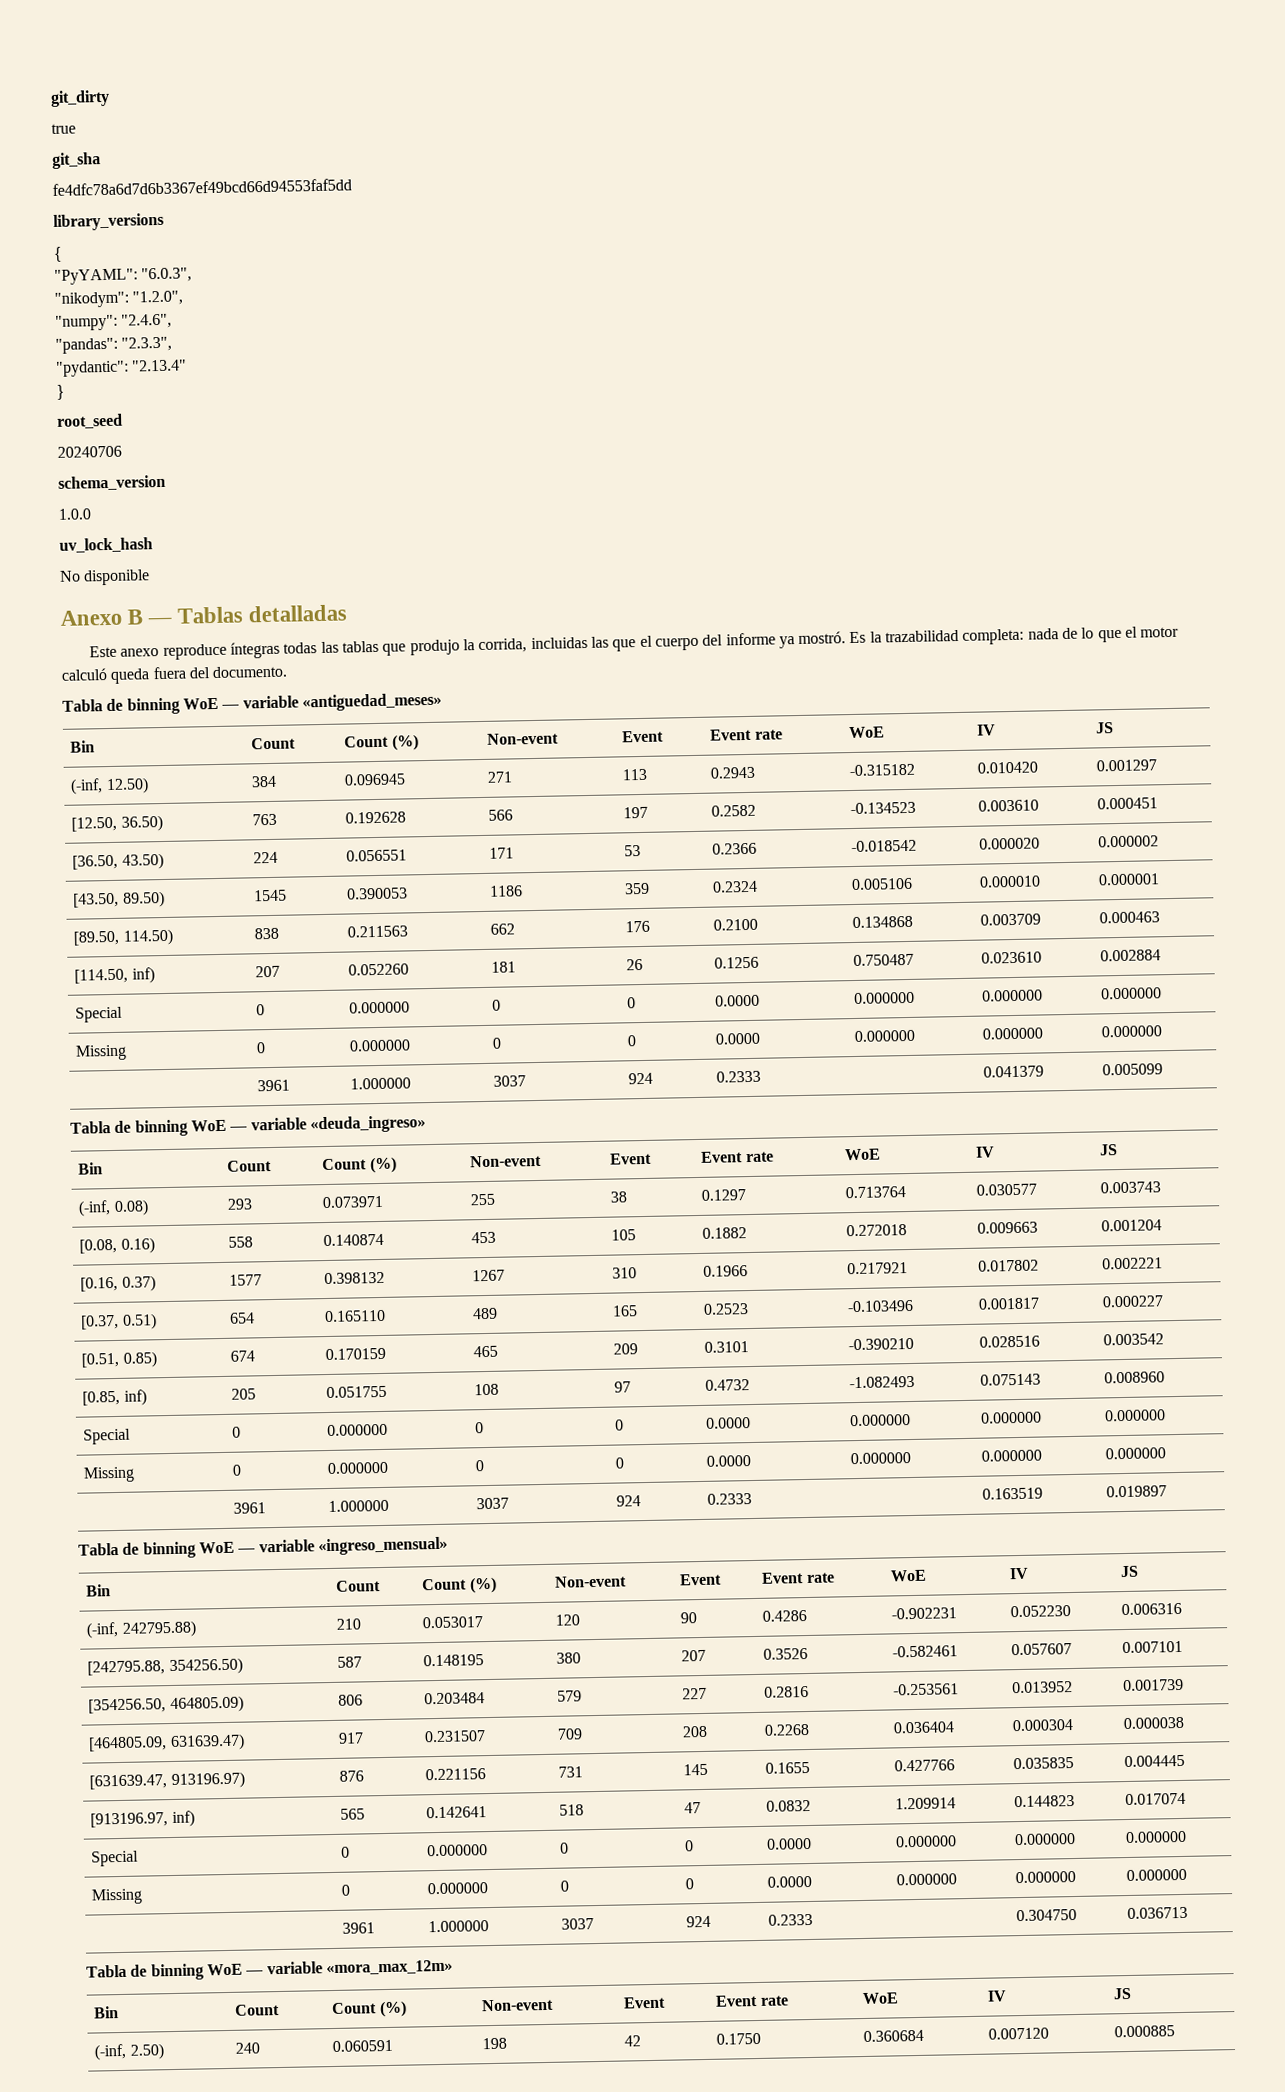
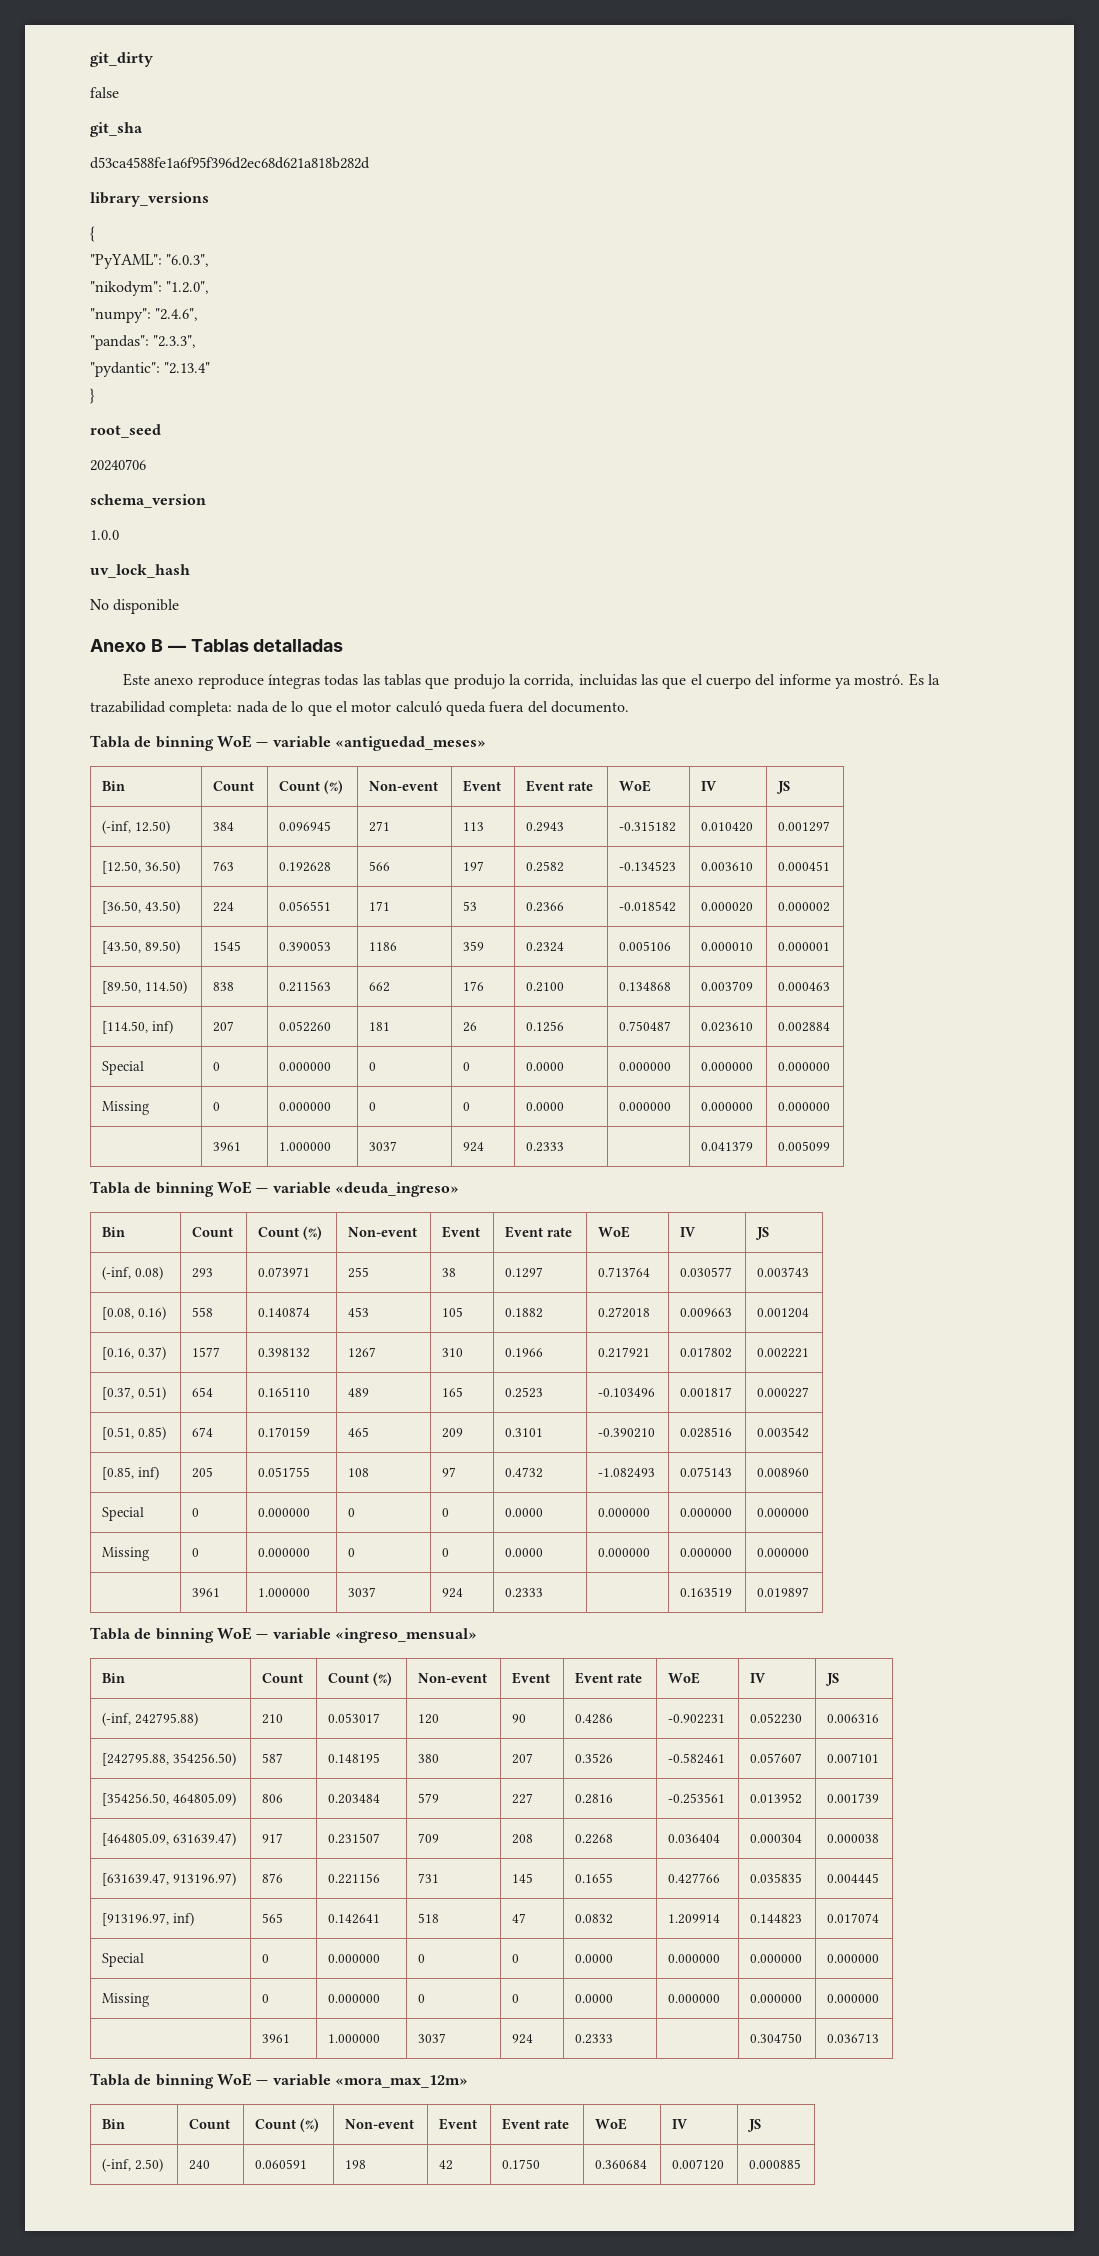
- true
+ false
- fe4dfc78a6d7d6b3367ef49bcd66d94553faf5dd
+ d53ca4588fe1a6f95f396d2ec68d621a818b282d

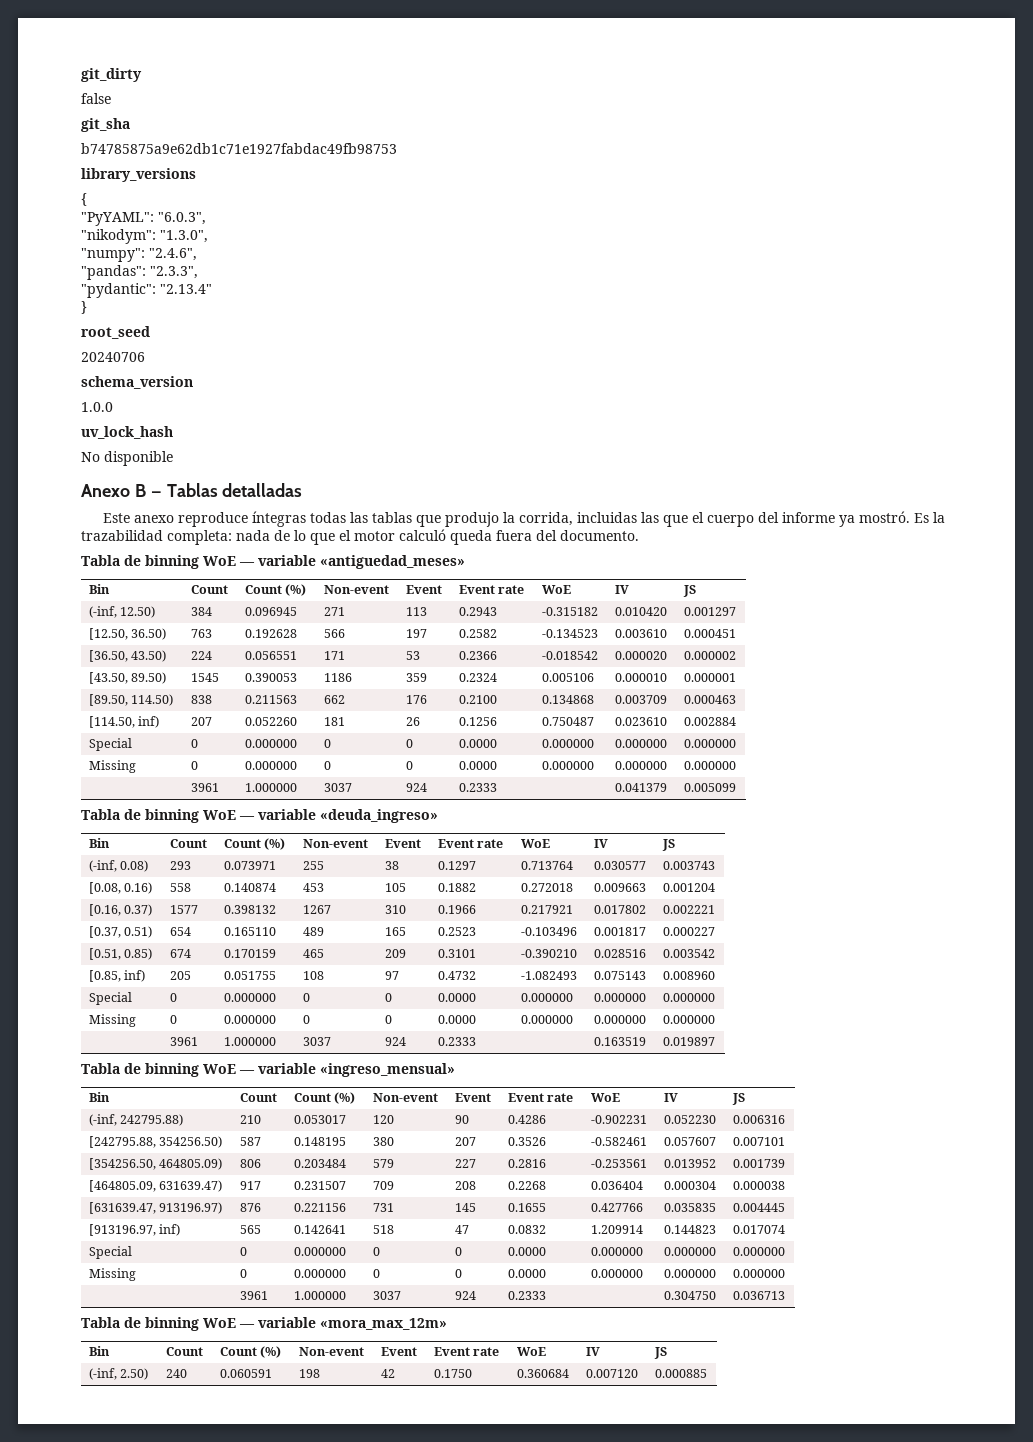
- d53ca4588fe1a6f95f396d2ec68d621a818b282d
+ b74785875a9e62db1c71e1927fabdac49fb98753
- "nikodym": "1.2.0",
+ "nikodym": "1.3.0",

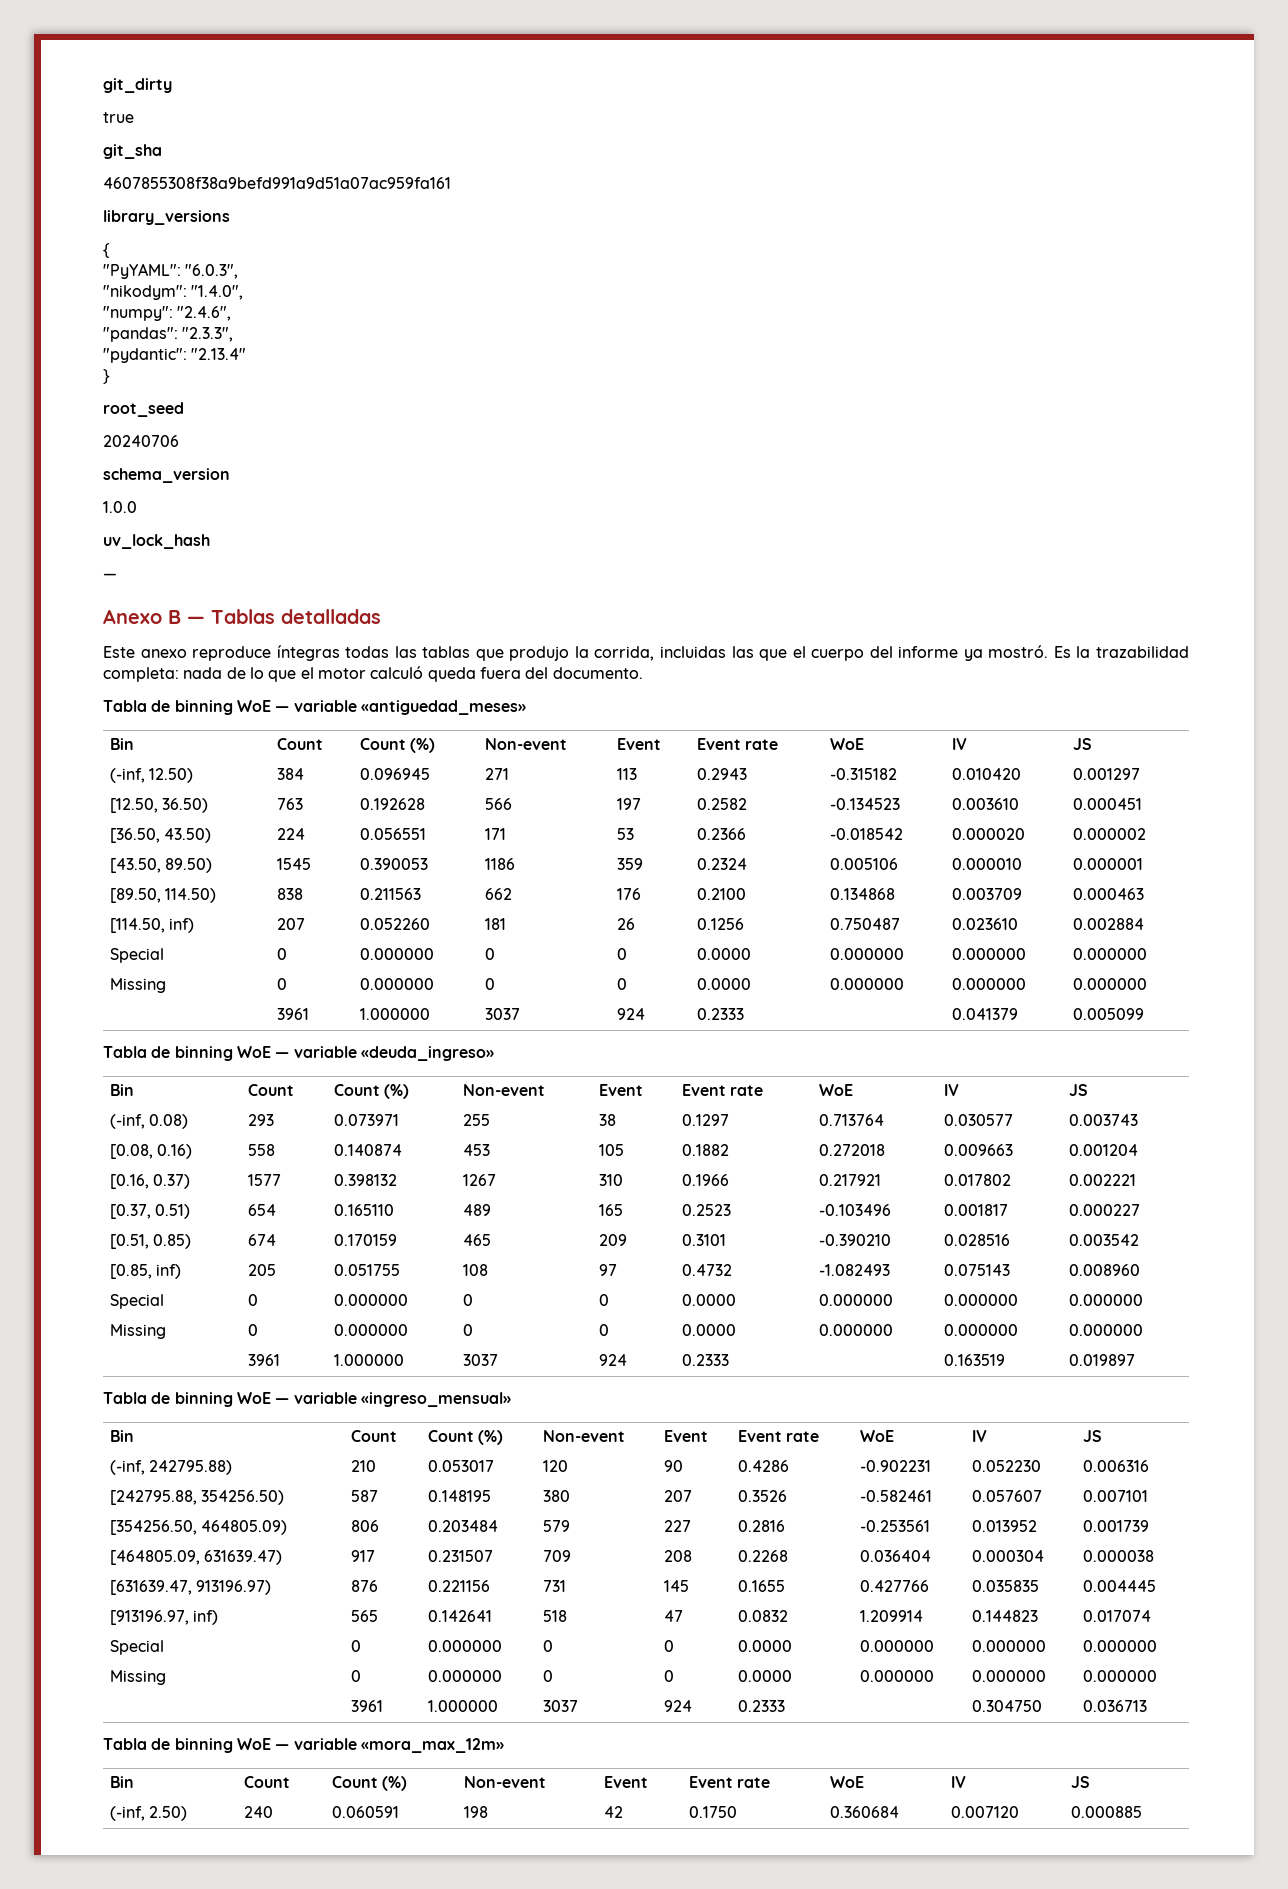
- false
+ true
- b74785875a9e62db1c71e1927fabdac49fb98753
+ 4607855308f38a9befd991a9d51a07ac959fa161
- "nikodym": "1.3.0",
+ "nikodym": "1.4.0",
  uv_lock_hash
- No disponible
+ —

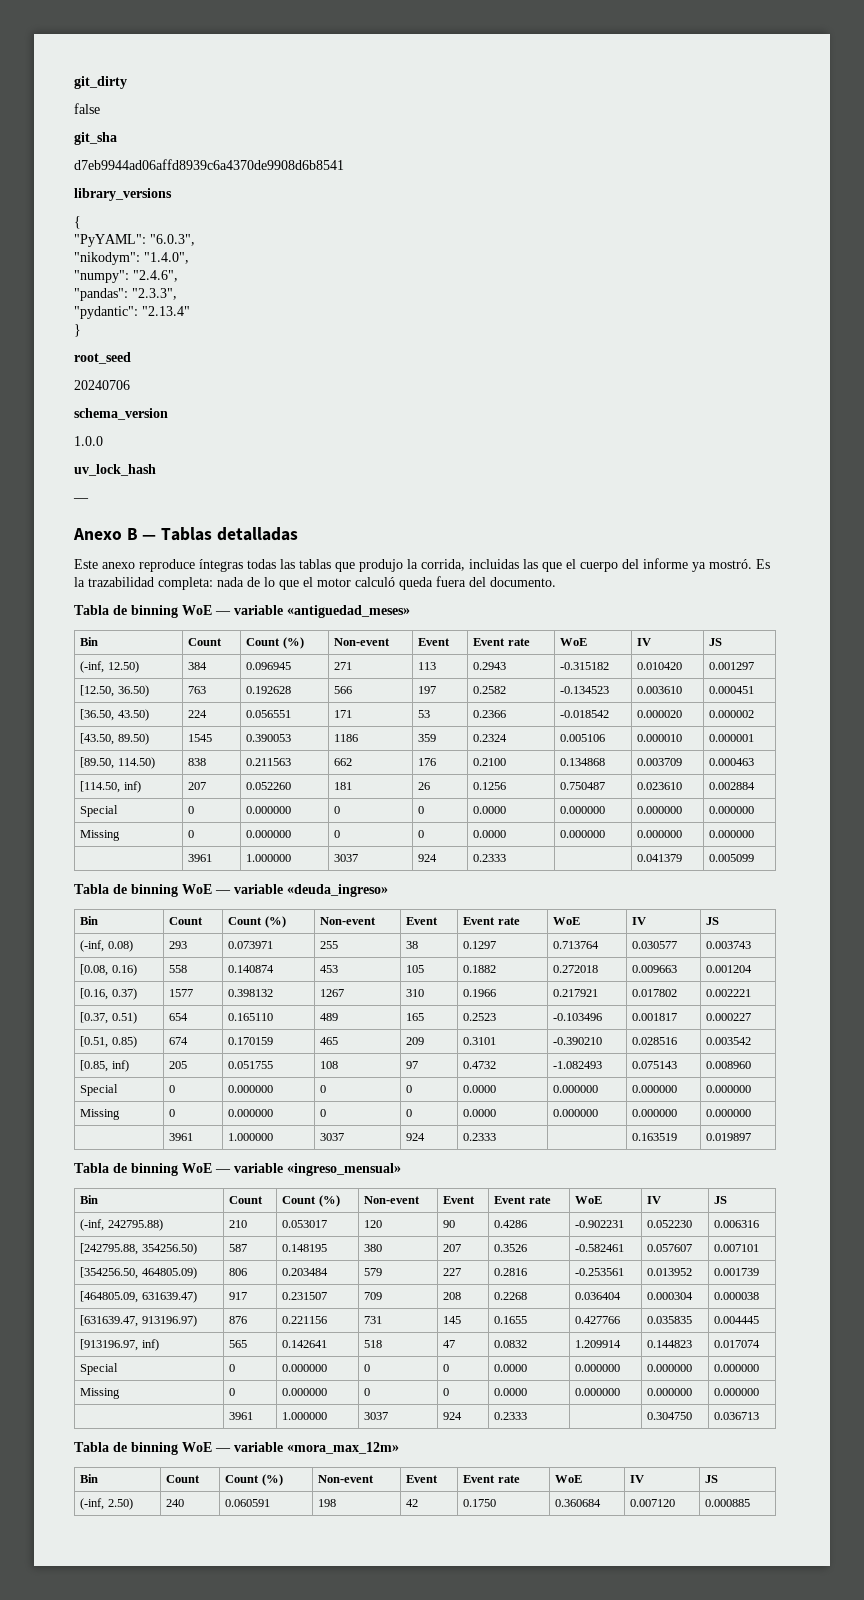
- true
+ false
- 4607855308f38a9befd991a9d51a07ac959fa161
+ d7eb9944ad06affd8939c6a4370de9908d6b8541

